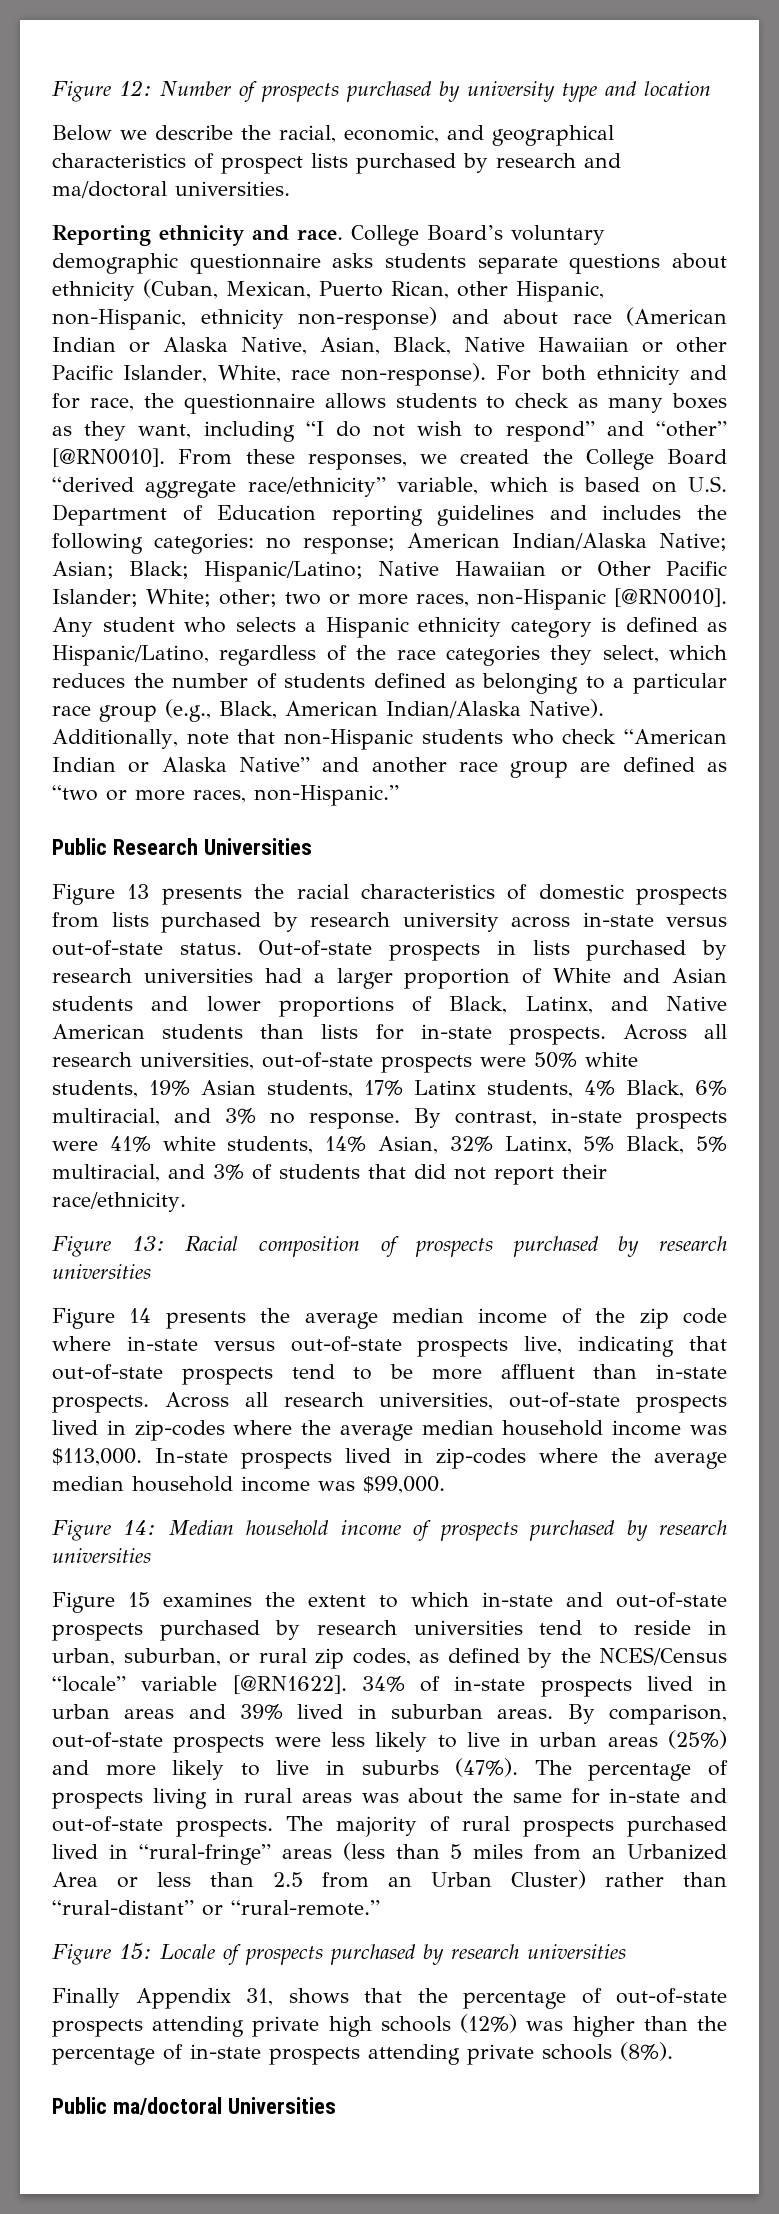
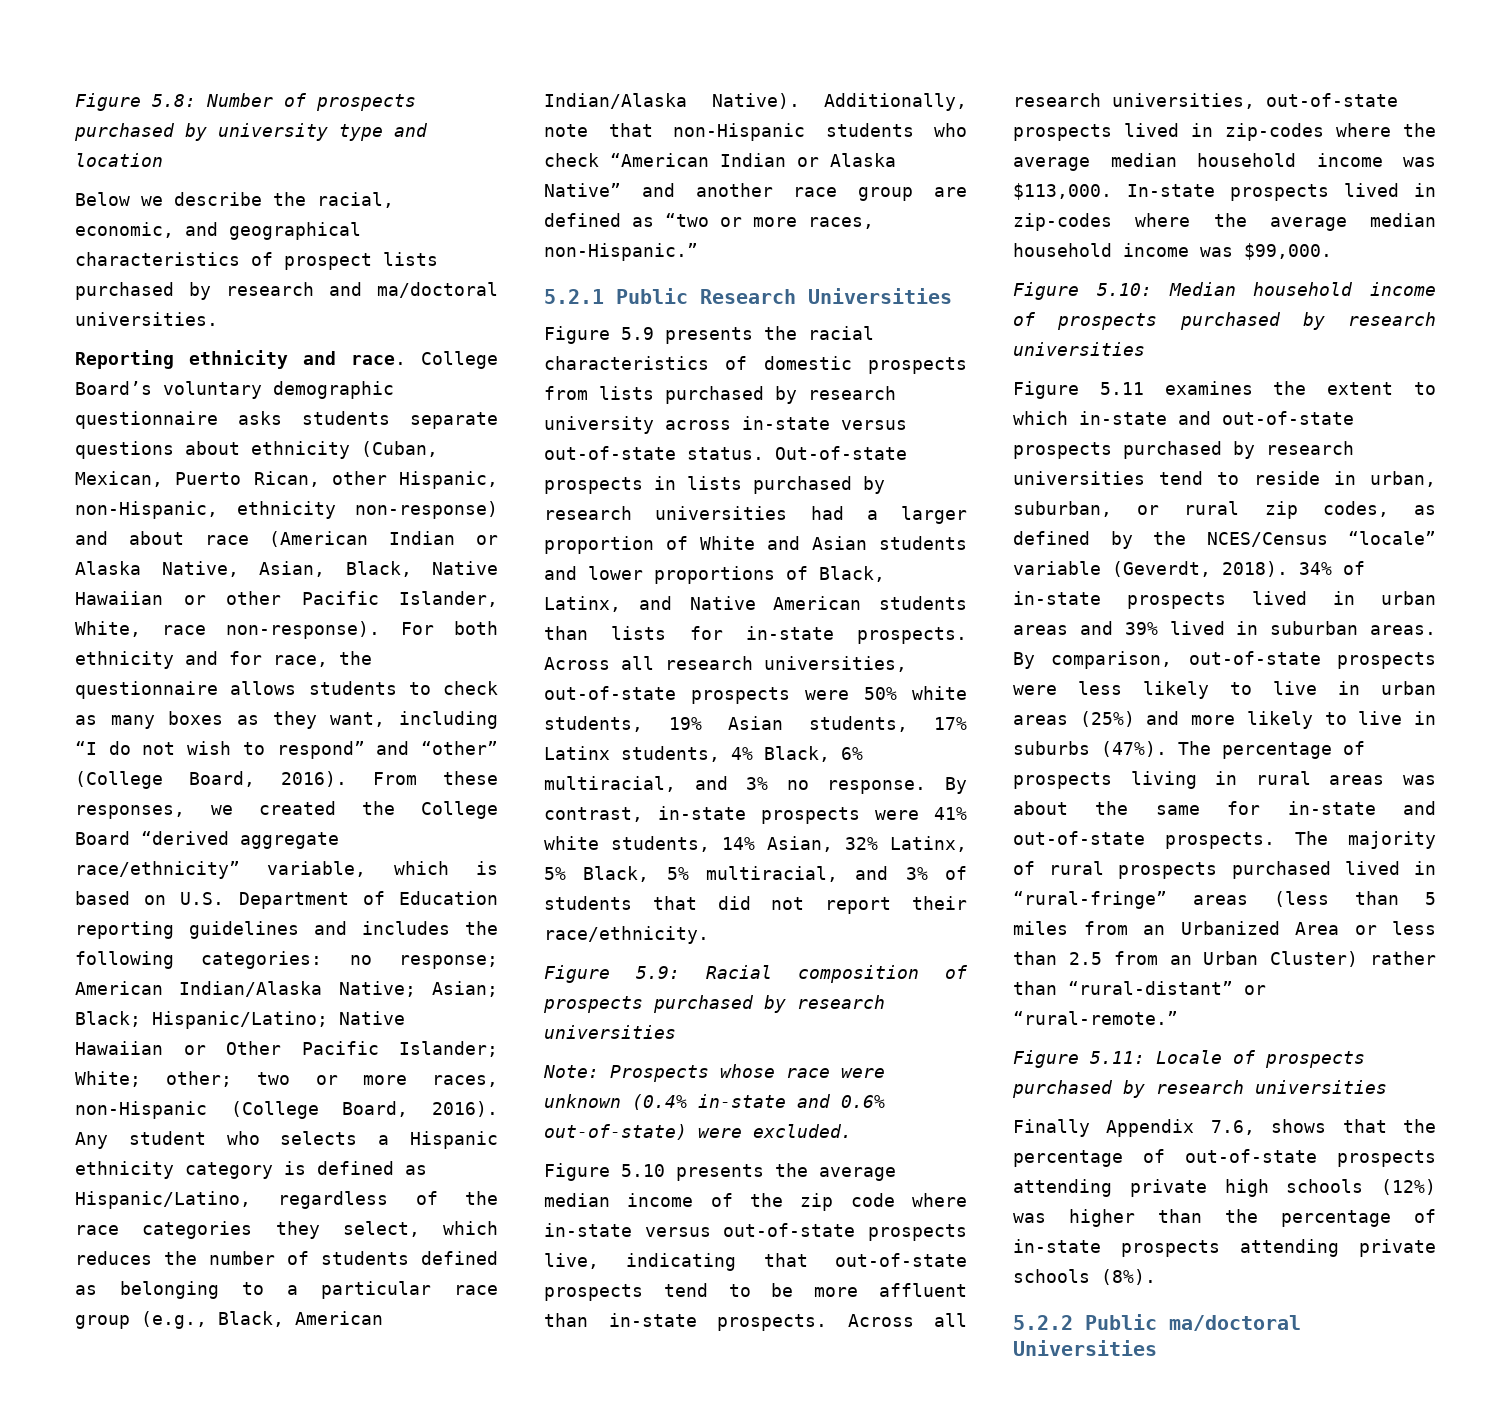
- Figure 12: Number of prospects purchased by university type and location
+ Figure 5.8: Number of prospects purchased by university type and location
- For both ethnicity and for race, the questionnaire allows students to check as many boxes as they want, including “I do not wish to respond” and “other” [@RN0010].
+ For both ethnicity and for race, the questionnaire allows students to check as many boxes as they want, including “I do not wish to respond” and “other” (College Board, 2016).
- From these responses, we created the College Board “derived aggregate race/ethnicity” variable, which is based on U.S. Department of Education reporting guidelines and includes the following categories: no response; American Indian/Alaska Native; Asian; Black; Hispanic/Latino; Native Hawaiian or Other Pacific Islander; White; other; two or more races, non-Hispanic [@RN0010].
+ From these responses, we created the College Board “derived aggregate race/ethnicity” variable, which is based on U.S. Department of Education reporting guidelines and includes the following categories: no response; American Indian/Alaska Native; Asian; Black; Hispanic/Latino; Native Hawaiian or Other Pacific Islander; White; other; two or more races, non-Hispanic (College Board, 2016).
- Public Research Universities
+ 5.2.1 Public Research Universities
- Figure 13 presents the racial characteristics of domestic prospects from lists purchased by research university across in-state versus out-of-state status.
+ Figure 5.9 presents the racial characteristics of domestic prospects from lists purchased by research university across in-state versus out-of-state status.
- Figure 13: Racial composition of prospects purchased by research universities
+ Figure 5.9: Racial composition of prospects purchased by research universities
- Figure 14 presents the average median income of the zip code where in-state versus out-of-state prospects live, indicating that out-of-state prospects tend to be more affluent than in-state prospects.
+ Note: Prospects whose race were unknown (0.4% in-state and 0.6% out-of-state) were excluded.
+ Figure 5.10 presents the average median income of the zip code where in-state versus out-of-state prospects live, indicating that out-of-state prospects tend to be more affluent than in-state prospects.
- Figure 14: Median household income of prospects purchased by research universities
+ Figure 5.10: Median household income of prospects purchased by research universities
- Figure 15 examines the extent to which in-state and out-of-state prospects purchased by research universities tend to reside in urban, suburban, or rural zip codes, as defined by the NCES/Census “locale” variable [@RN1622].
+ Figure 5.11 examines the extent to which in-state and out-of-state prospects purchased by research universities tend to reside in urban, suburban, or rural zip codes, as defined by the NCES/Census “locale” variable (Geverdt, 2018).
- Figure 15: Locale of prospects purchased by research universities
+ Figure 5.11: Locale of prospects purchased by research universities
- Finally Appendix 31, shows that the percentage of out-of-state prospects attending private high schools (12%) was higher than the percentage of in-state prospects attending private schools (8%).
+ Finally Appendix 7.6, shows that the percentage of out-of-state prospects attending private high schools (12%) was higher than the percentage of in-state prospects attending private schools (8%).
- Public ma/doctoral Universities
+ 5.2.2 Public ma/doctoral Universities

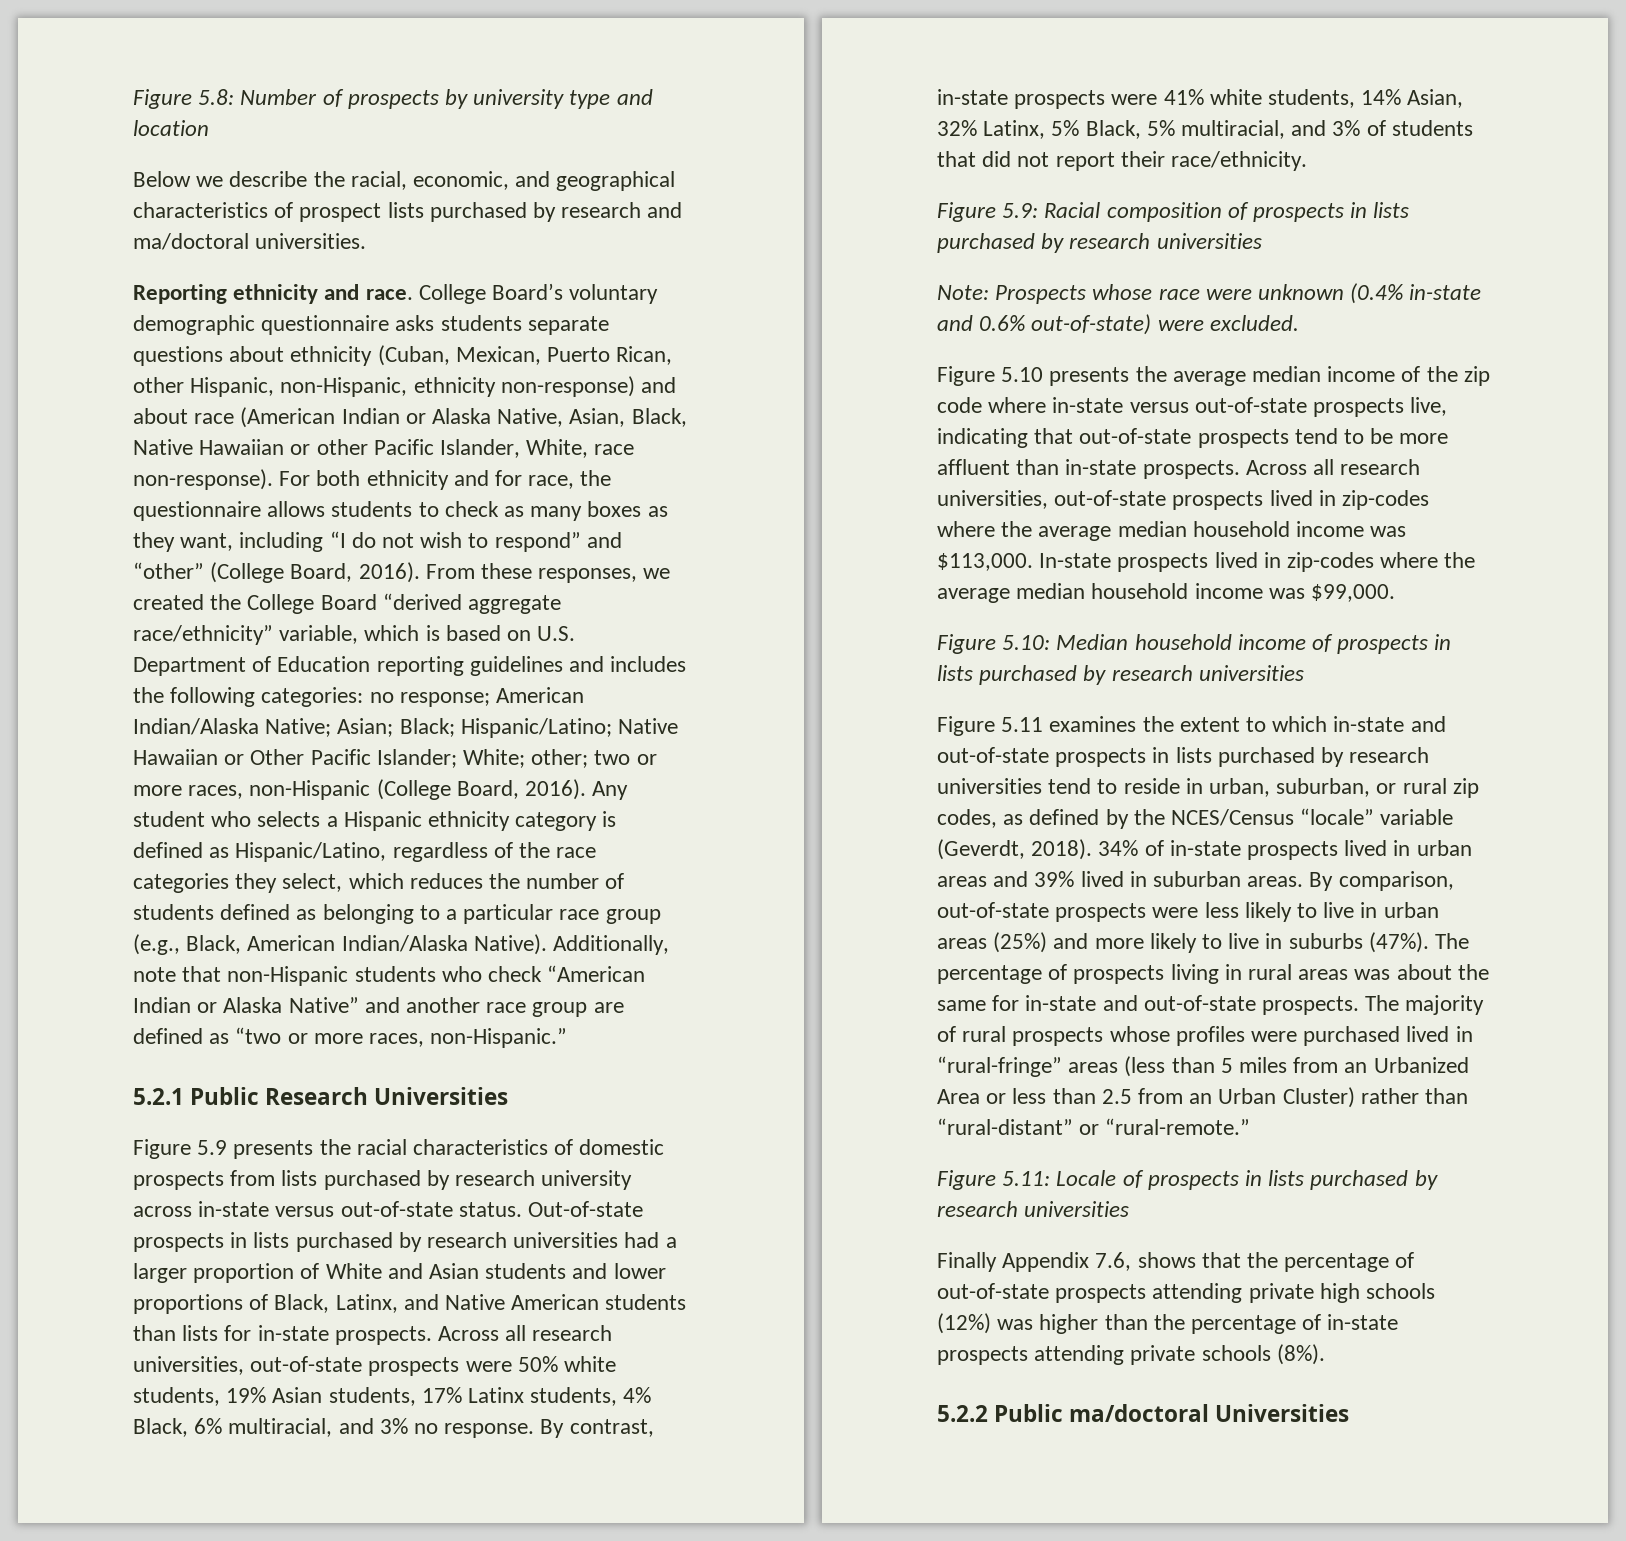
- Figure 5.8: Number of prospects purchased by university type and location
+ Figure 5.8: Number of prospects by university type and location
- Figure 5.9: Racial composition of prospects purchased by research universities
+ Figure 5.9: Racial composition of prospects in lists purchased by research universities
- Figure 5.10: Median household income of prospects purchased by research universities
+ Figure 5.10: Median household income of prospects in lists purchased by research universities
- Figure 5.11 examines the extent to which in-state and out-of-state prospects purchased by research universities tend to reside in urban, suburban, or rural zip codes, as defined by the NCES/Census “locale” variable (Geverdt, 2018).
+ Figure 5.11 examines the extent to which in-state and out-of-state prospects in lists purchased by research universities tend to reside in urban, suburban, or rural zip codes, as defined by the NCES/Census “locale” variable (Geverdt, 2018).
- The majority of rural prospects purchased lived in “rural-fringe” areas (less than 5 miles from an Urbanized Area or less than 2.5 from an Urban Cluster) rather than “rural-distant” or “rural-remote.”
+ The majority of rural prospects whose profiles were purchased lived in “rural-fringe” areas (less than 5 miles from an Urbanized Area or less than 2.5 from an Urban Cluster) rather than “rural-distant” or “rural-remote.”
- Figure 5.11: Locale of prospects purchased by research universities
+ Figure 5.11: Locale of prospects in lists purchased by research universities

